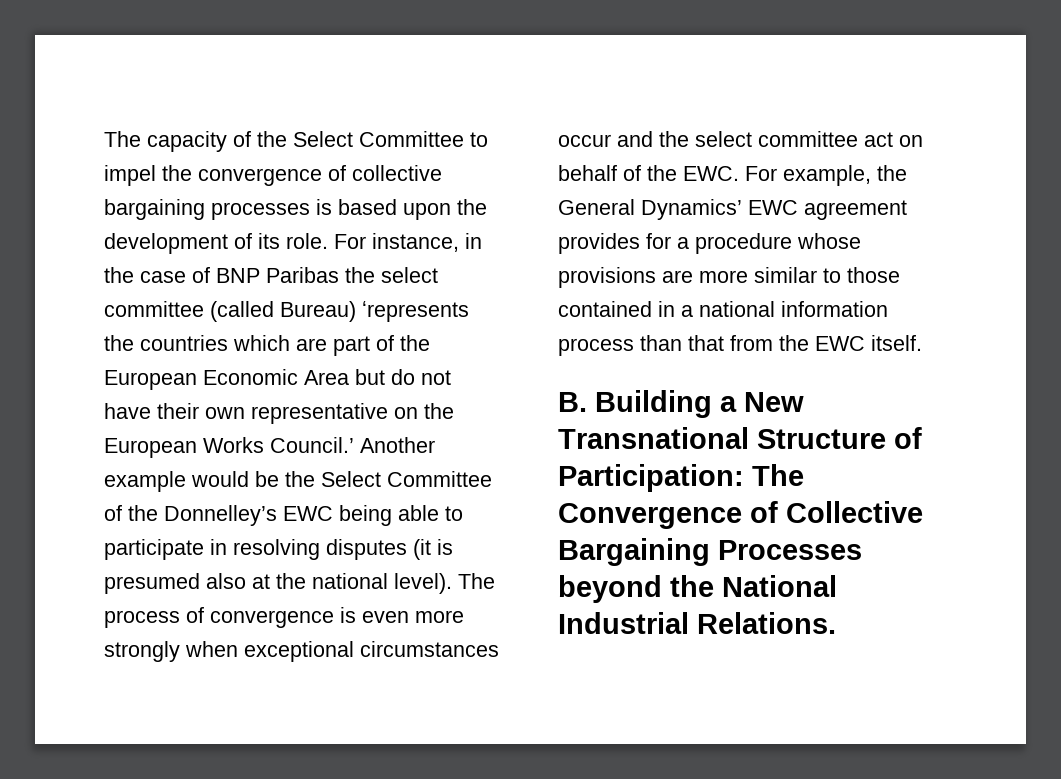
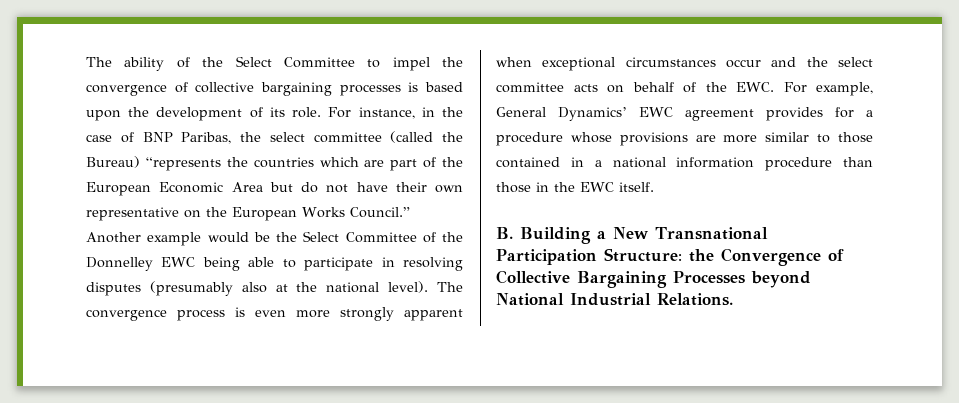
- The capacity of the Select Committee to impel the convergence of collective bargaining processes is based upon the development of its role.
+ The ability of the Select Committee to impel the convergence of collective bargaining processes is based upon the development of its role.
- For instance, in the case of BNP Paribas the select committee (called Bureau) ʻrepresents the countries which are part of the European Economic Area but do not have their own representative on the European Works Council.’
+ For instance, in the case of BNP Paribas, the select committee (called the Bureau) “represents the countries which are part of the European Economic Area but do not have their own representative on the European Works Council.”
- Another example would be the Select Committee of the Donnelley’s EWC being able to participate in resolving disputes (it is presumed also at the national level).
+ Another example would be the Select Committee of the Donnelley EWC being able to participate in resolving disputes (presumably also at the national level).
- The process of convergence is even more strongly when exceptional circumstances occur and the select committee act on behalf of the EWC. For example, the General Dynamics’ EWC agreement provides for a procedure whose provisions are more similar to those contained in a national information process than that from the EWC itself.
+ The convergence process is even more strongly apparent when exceptional circumstances occur and the select committee acts on behalf of the EWC. For example, General Dynamics’ EWC agreement provides for a procedure whose provisions are more similar to those contained in a national information procedure than those in the EWC itself.
- B. Building a New Transnational Structure of Participation: The Convergence of Collective Bargaining Processes beyond the National Industrial Relations.
+ B. Building a New Transnational Participation Structure: the Convergence of Collective Bargaining Processes beyond National Industrial Relations.

